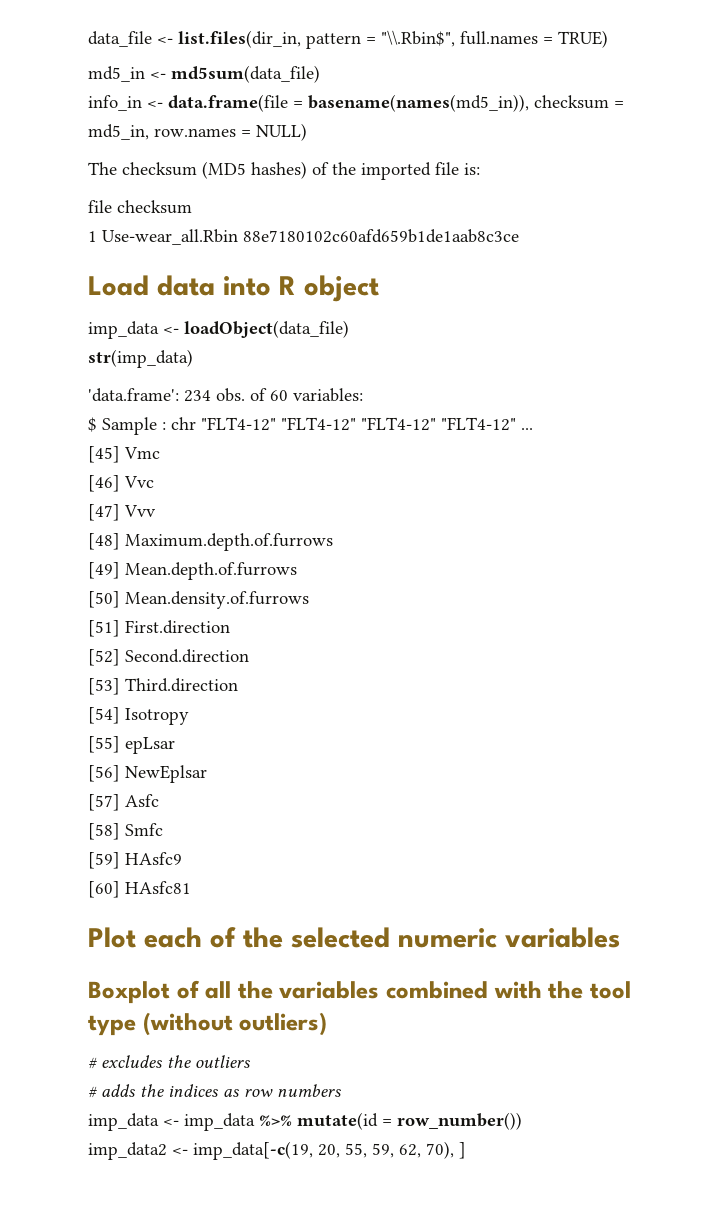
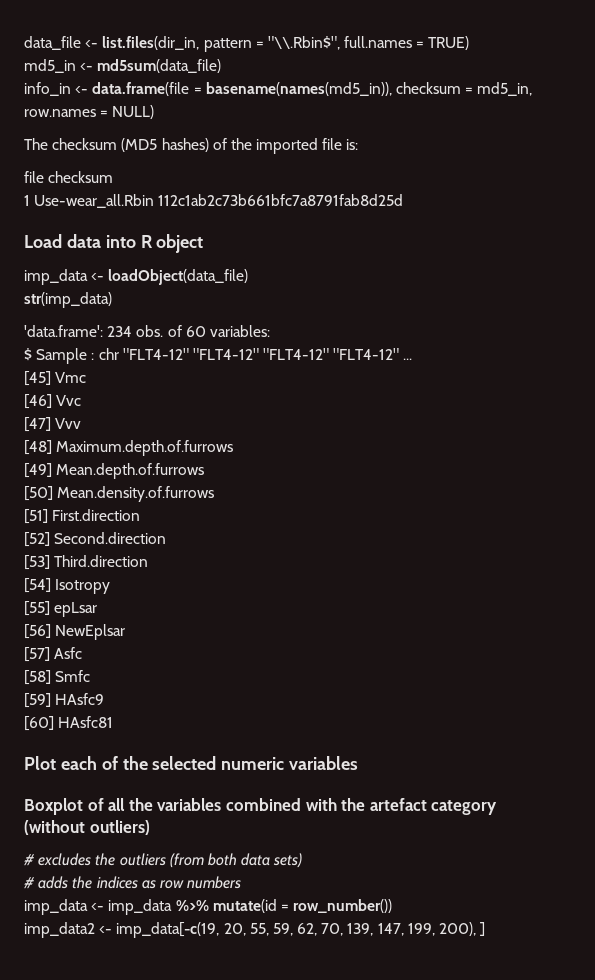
- 1 Use-wear_all.Rbin 88e7180102c60afd659b1de1aab8c3ce
+ 1 Use-wear_all.Rbin 112c1ab2c73b661bfc7a8791fab8d25d
- Boxplot of all the variables combined with the tool type (without outliers)
+ Boxplot of all the variables combined with the artefact category (without outliers)
- # excludes the outliers
+ # excludes the outliers (from both data sets)
- imp_data2 <- imp_data[-c(19, 20, 55, 59, 62, 70), ]
+ imp_data2 <- imp_data[-c(19, 20, 55, 59, 62, 70, 139, 147, 199, 200), ]

